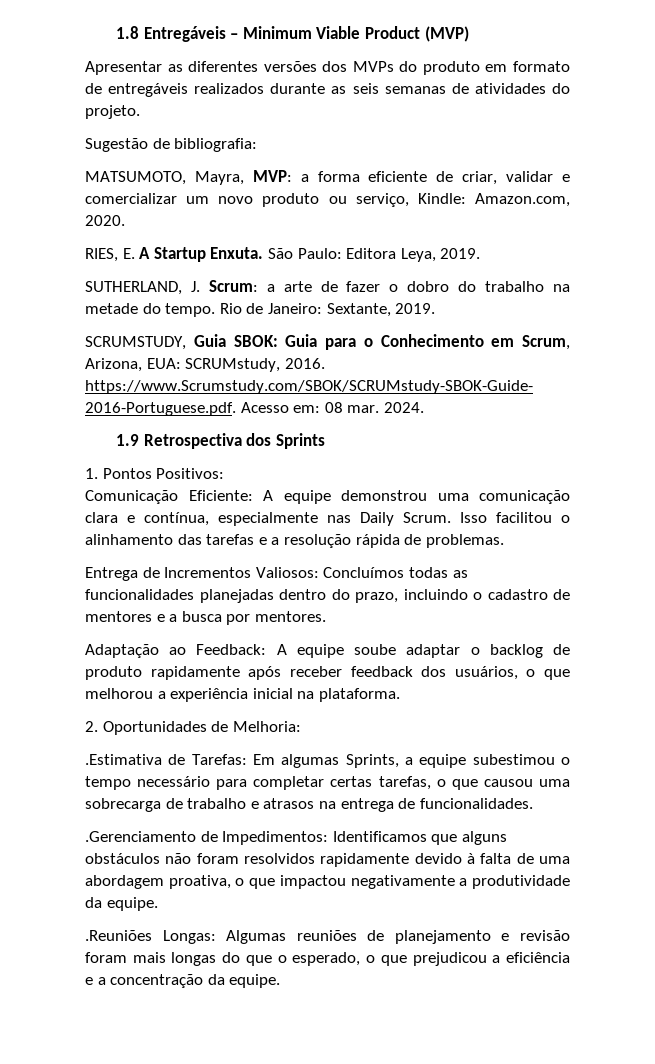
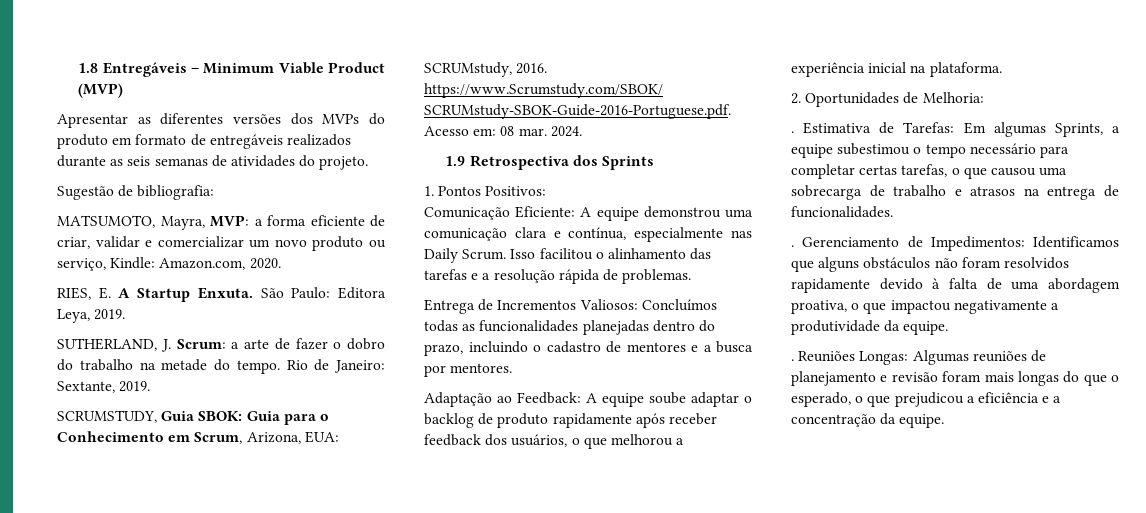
- .Estimativa de Tarefas: Em algumas Sprints, a equipe subestimou o tempo necessário para completar certas tarefas, o que causou uma sobrecarga de trabalho e atrasos na entrega de funcionalidades.
+ . Estimativa de Tarefas: Em algumas Sprints, a equipe subestimou o tempo necessário para completar certas tarefas, o que causou uma sobrecarga de trabalho e atrasos na entrega de funcionalidades.
- .Gerenciamento de Impedimentos: Identificamos que alguns obstáculos não foram resolvidos rapidamente devido à falta de uma abordagem proativa, o que impactou negativamente a produtividade da equipe.
+ . Gerenciamento de Impedimentos: Identificamos que alguns obstáculos não foram resolvidos rapidamente devido à falta de uma abordagem proativa, o que impactou negativamente a produtividade da equipe.
- .Reuniões Longas: Algumas reuniões de planejamento e revisão foram mais longas do que o esperado, o que prejudicou a eficiência e a concentração da equipe.
+ . Reuniões Longas: Algumas reuniões de planejamento e revisão foram mais longas do que o esperado, o que prejudicou a eficiência e a concentração da equipe.

